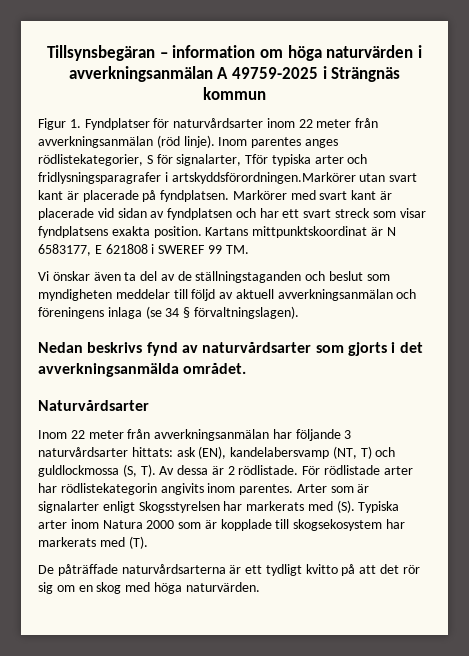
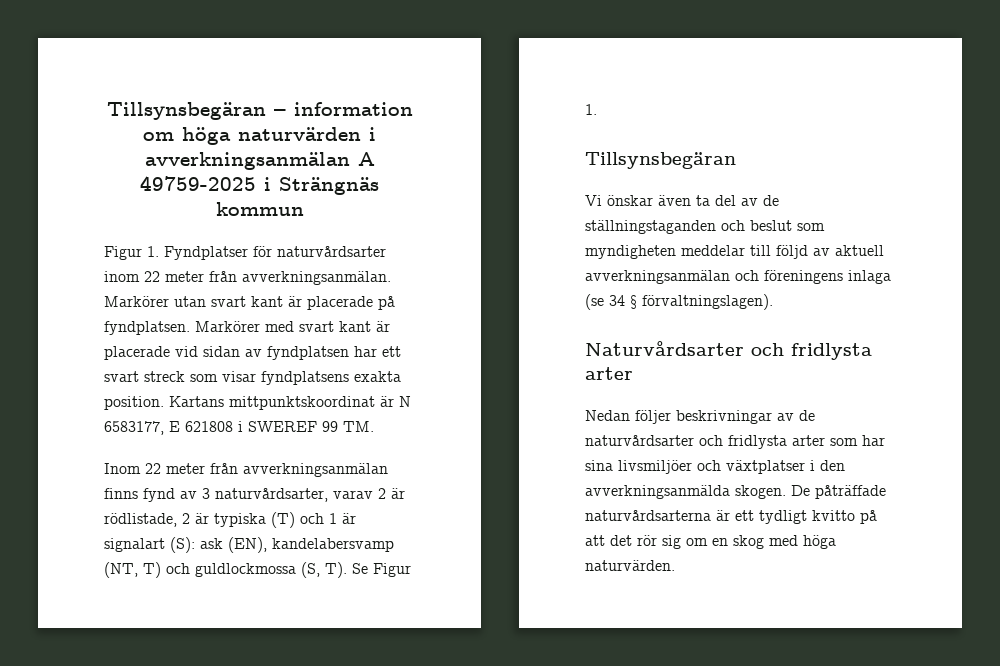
- Figur 1. Fyndplatser för naturvårdsarter inom 22 meter från avverkningsanmälan (röd linje). Inom parentes anges rödlistekategorier, S för signalarter, Tför typiska arter och fridlysningsparagrafer i artskyddsförordningen.Markörer utan svart kant är placerade på fyndplatsen.
+ Figur 1. Fyndplatser för naturvårdsarter inom 22 meter från avverkningsanmälan. Markörer utan svart kant är placerade på fyndplatsen.
- Markörer med svart kant är placerade vid sidan av fyndplatsen och har ett svart streck som visar fyndplatsens exakta position.
+ Markörer med svart kant är placerade vid sidan av fyndplatsen har ett svart streck som visar fyndplatsens exakta position.
+ Inom 22 meter från avverkningsanmälan finns fynd av 3 naturvårdsarter, varav 2 är rödlistade, 2 är typiska (T) och 1 är signalart (S): ask (EN), kandelabersvamp (NT, T) och guldlockmossa (S, T). Se Figur 1.
+ Tillsynsbegäran
- Nedan beskrivs fynd av naturvårdsarter som gjorts i det avverkningsanmälda området.
- Naturvårdsarter
- Inom 22 meter från avverkningsanmälan har följande 3 naturvårdsarter hittats: ask (EN), kandelabersvamp (NT, T) och guldlockmossa (S, T). Av dessa är 2 rödlistade. För rödlistade arter har rödlistekategorin angivits inom parentes. Arter som är signalarter enligt Skogsstyrelsen har markerats med (S). Typiska arter inom Natura 2000 som är kopplade till skogsekosystem har markerats med (T).
- De påträffade naturvårdsarterna är ett tydligt kvitto på att det rör sig om en skog med höga naturvärden.
+ Naturvårdsarter och fridlysta arter
+ Nedan följer beskrivningar av de naturvårdsarter och fridlysta arter som har sina livsmiljöer och växtplatser i den avverkningsanmälda skogen. De påträffade naturvårdsarterna är ett tydligt kvitto på att det rör sig om en skog med höga naturvärden.

